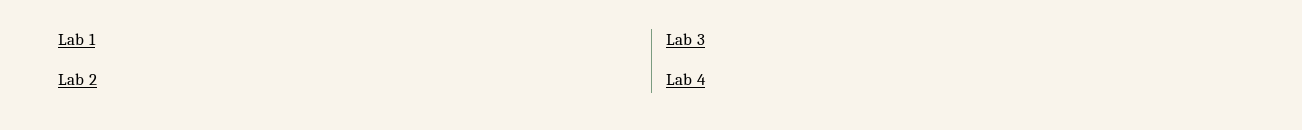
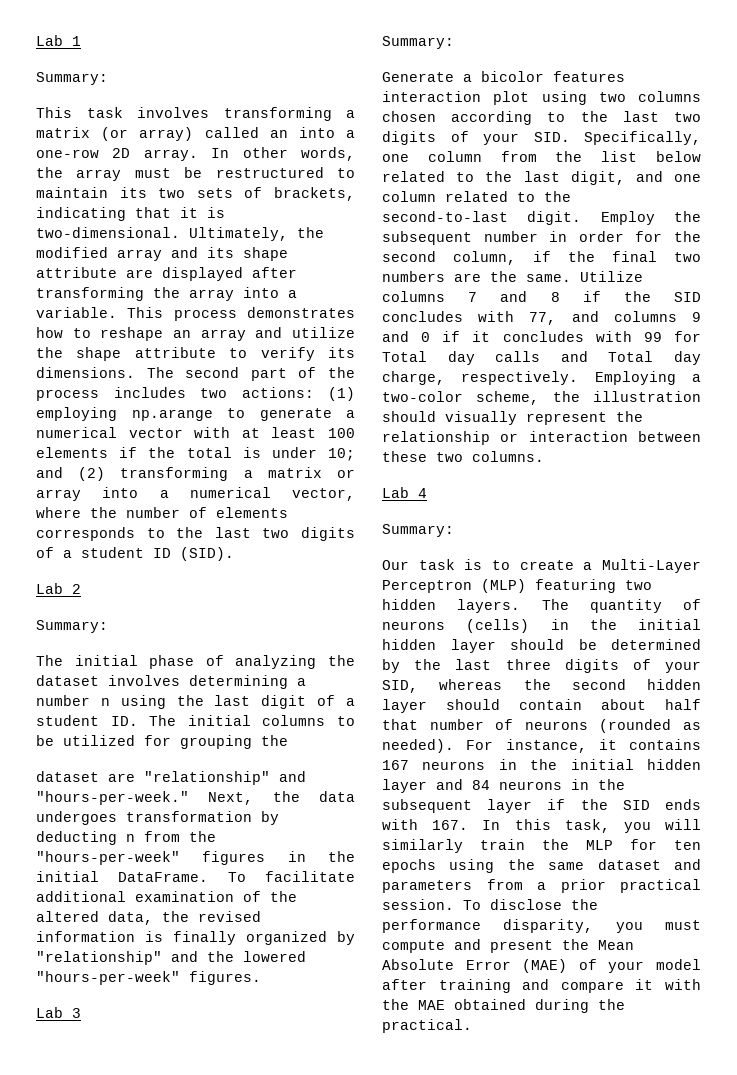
  Lab 1
+ Summary:
+ This task involves transforming a matrix (or array) called an into a one-row 2D array. In other words, the array must be restructured to maintain its two sets of brackets, indicating that it is two-dimensional. Ultimately, the modified array and its shape attribute are displayed after transforming the array into a variable. This process demonstrates how to reshape an array and utilize the shape attribute to verify its dimensions. The second part of the process includes two actions: (1) employing np.arange to generate a numerical vector with at least 100 elements if the total is under 10; and (2) transforming a matrix or array into a numerical vector, where the number of elements corresponds to the last two digits of a student ID (SID).
  Lab 2
+ Summary:
+ The initial phase of analyzing the dataset involves determining a number n using the last digit of a student ID. The initial columns to be utilized for grouping the
+ dataset are "relationship" and "hours-per-week." Next, the data undergoes transformation by deducting n from the "hours-per-week" figures in the initial DataFrame. To facilitate additional examination of the altered data, the revised information is finally organized by "relationship" and the lowered "hours-per-week" figures.
  Lab 3
+ Summary:
+ Generate a bicolor features interaction plot using two columns chosen according to the last two digits of your SID. Specifically, one column from the list below related to the last digit, and one column related to the second-to-last digit. Employ the subsequent number in order for the second column, if the final two numbers are the same. Utilize columns 7 and 8 if the SID concludes with 77, and columns 9 and 0 if it concludes with 99 for Total day calls and Total day charge, respectively. Employing a two-color scheme, the illustration should visually represent the relationship or interaction between these two columns.
  Lab 4
+ Summary:
+ Our task is to create a Multi-Layer Perceptron (MLP) featuring two hidden layers. The quantity of neurons (cells) in the initial hidden layer should be determined by the last three digits of your SID, whereas the second hidden layer should contain about half that number of neurons (rounded as needed). For instance, it contains 167 neurons in the initial hidden layer and 84 neurons in the subsequent layer if the SID ends with 167. In this task, you will similarly train the MLP for ten epochs using the same dataset and parameters from a prior practical session. To disclose the performance disparity, you must compute and present the Mean Absolute Error (MAE) of your model after training and compare it with the MAE obtained during the practical.

